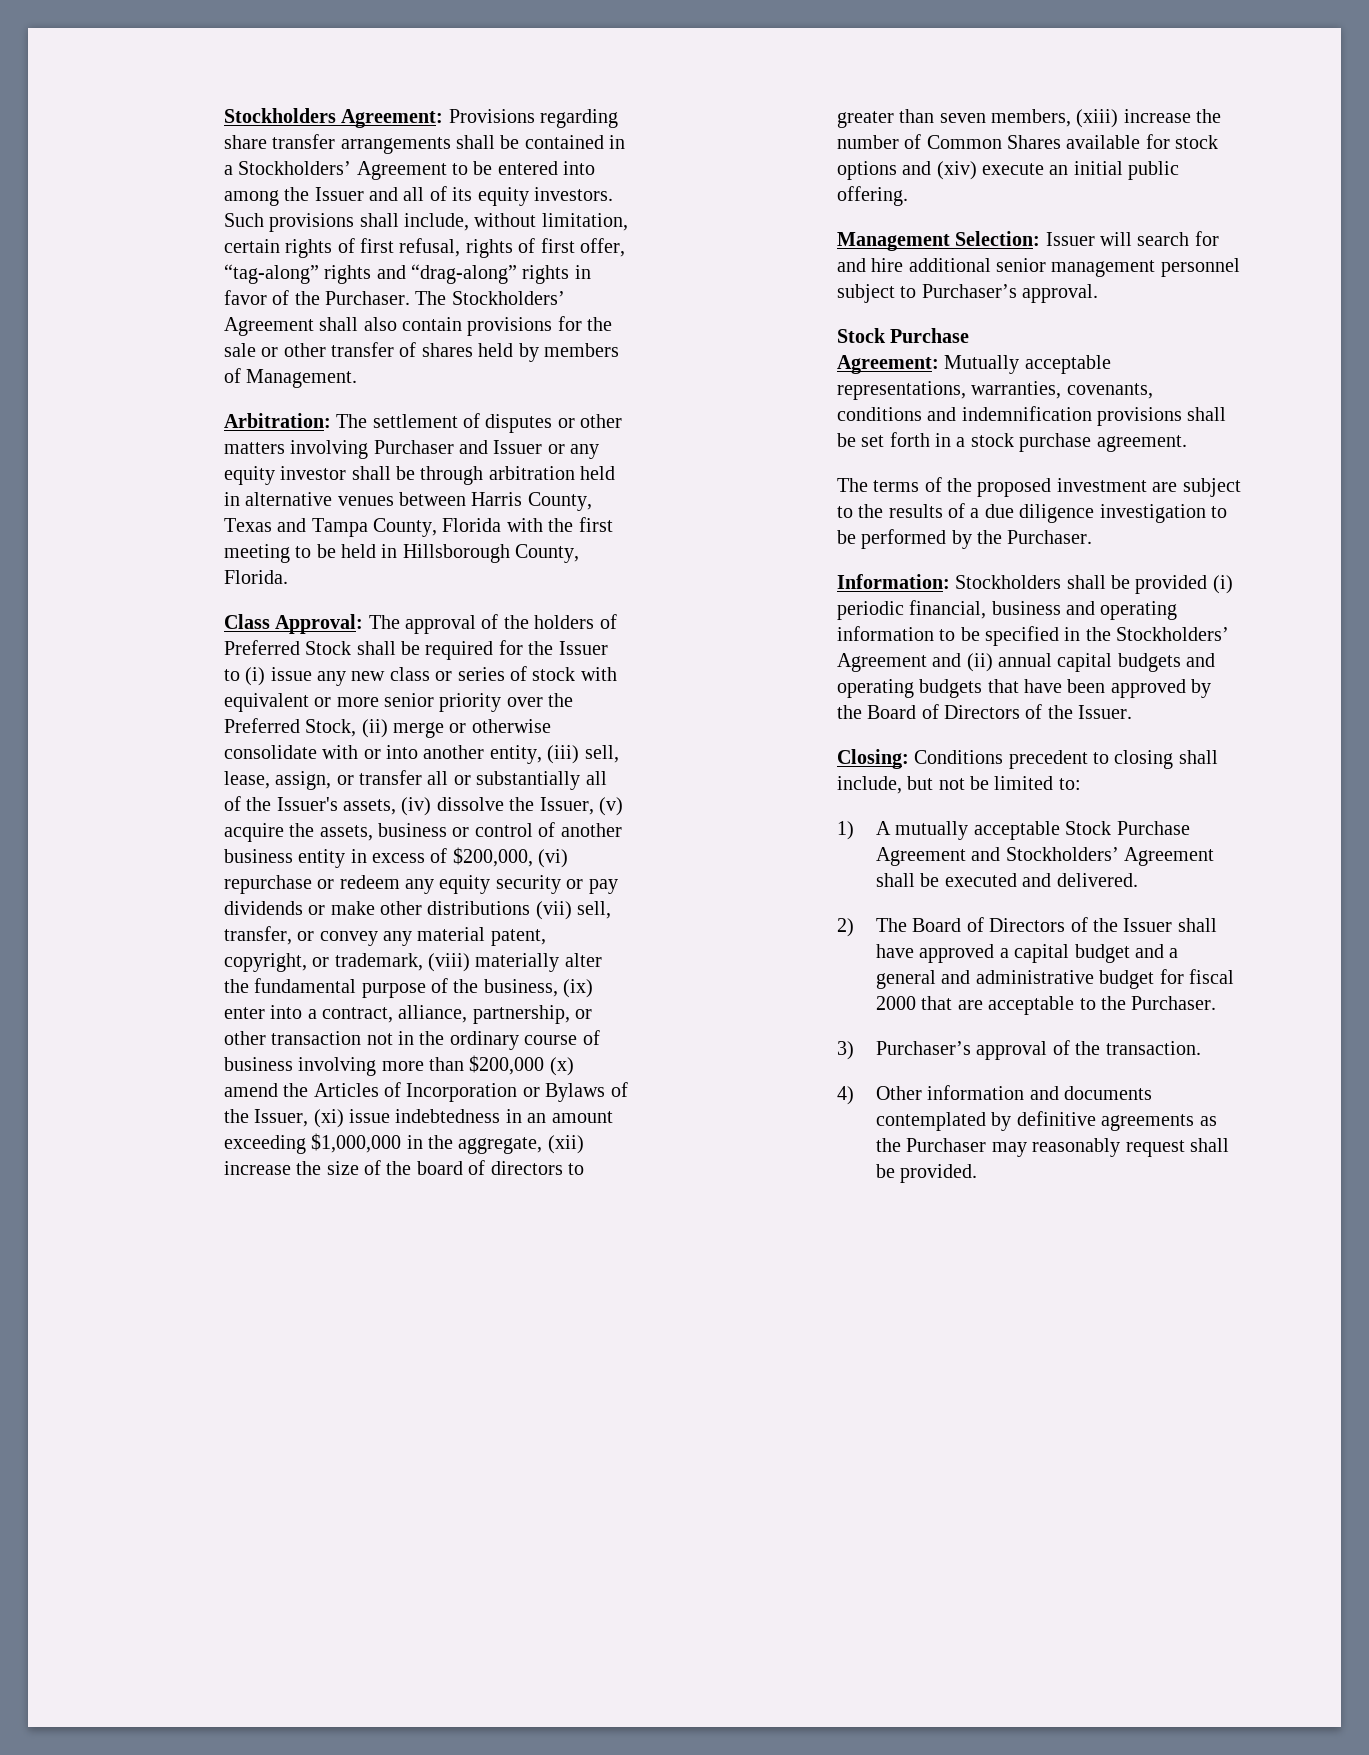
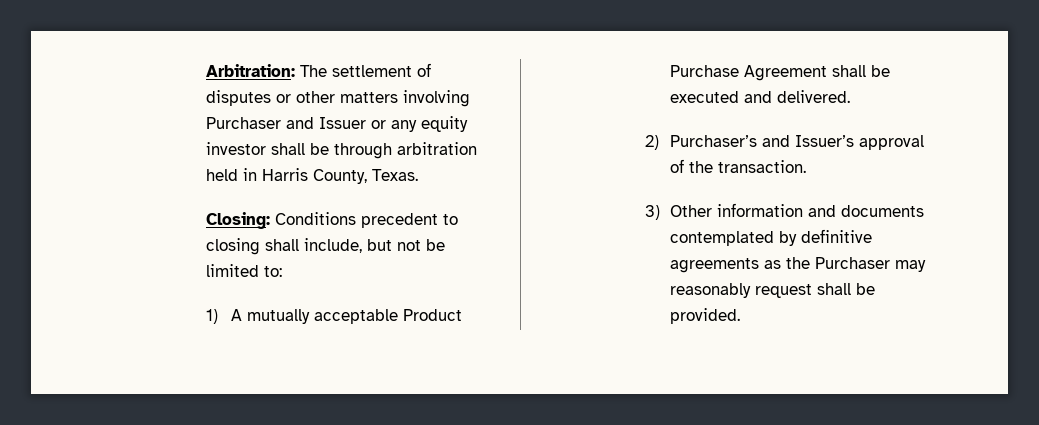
- Stockholders Agreement: Provisions regarding share transfer arrangements shall be contained in a Stockholders’ Agreement to be entered into among the Issuer and all of its equity investors. Such provisions shall include, without limitation, certain rights of first refusal, rights of first offer, “tag-along” rights and “drag-along” rights in favor of the Purchaser. The Stockholders’ Agreement shall also contain provisions for the sale or other transfer of shares held by members of Management.
- Arbitration: The settlement of disputes or other matters involving Purchaser and Issuer or any equity investor shall be through arbitration held in alternative venues between Harris County, Texas and Tampa County, Florida with the first meeting to be held in Hillsborough County, Florida.
- Class Approval: The approval of the holders of Preferred Stock shall be required for the Issuer to (i) issue any new class or series of stock with equivalent or more senior priority over the Preferred Stock, (ii) merge or otherwise consolidate with or into another entity, (iii) sell, lease, assign, or transfer all or substantially all of the Issuer's assets, (iv) dissolve the Issuer, (v) acquire the assets, business or control of another business entity in excess of $200,000, (vi) repurchase or redeem any equity security or pay dividends or make other distributions (vii) sell, transfer, or convey any material patent, copyright, or trademark, (viii) materially alter the fundamental purpose of the business, (ix) enter into a contract, alliance, partnership, or other transaction not in the ordinary course of business involving more than $200,000 (x) amend the Articles of Incorporation or Bylaws of the Issuer, (xi) issue indebtedness in an amount exceeding $1,000,000 in the aggregate, (xii) increase the size of the board of directors to greater than seven members, (xiii) increase the number of Common Shares available for stock options and (xiv) execute an initial public offering.
- Management Selection: Issuer will search for and hire additional senior management personnel subject to Purchaser’s approval.
- Stock Purchase
- Agreement: Mutually acceptable representations, warranties, covenants, conditions and indemnification provisions shall be set forth in a stock purchase agreement.
- The terms of the proposed investment are subject to the results of a due diligence investigation to be performed by the Purchaser.
- Information: Stockholders shall be provided (i) periodic financial, business and operating information to be specified in the Stockholders’ Agreement and (ii) annual capital budgets and operating budgets that have been approved by the Board of Directors of the Issuer.
+ Arbitration: The settlement of disputes or other matters involving Purchaser and Issuer or any equity investor shall be through arbitration held in Harris County, Texas.
- 1) A mutually acceptable Stock Purchase Agreement and Stockholders’ Agreement shall be executed and delivered.
+ 1) A mutually acceptable Product Purchase Agreement shall be executed and delivered.
- 2) The Board of Directors of the Issuer shall have approved a capital budget and a general and administrative budget for fiscal 2000 that are acceptable to the Purchaser.
- 3) Purchaser’s approval of the transaction.
+ 2) Purchaser’s and Issuer’s approval of the transaction.
- 4) Other information and documents contemplated by definitive agreements as the Purchaser may reasonably request shall be provided.
+ 3) Other information and documents contemplated by definitive agreements as the Purchaser may reasonably request shall be provided.

